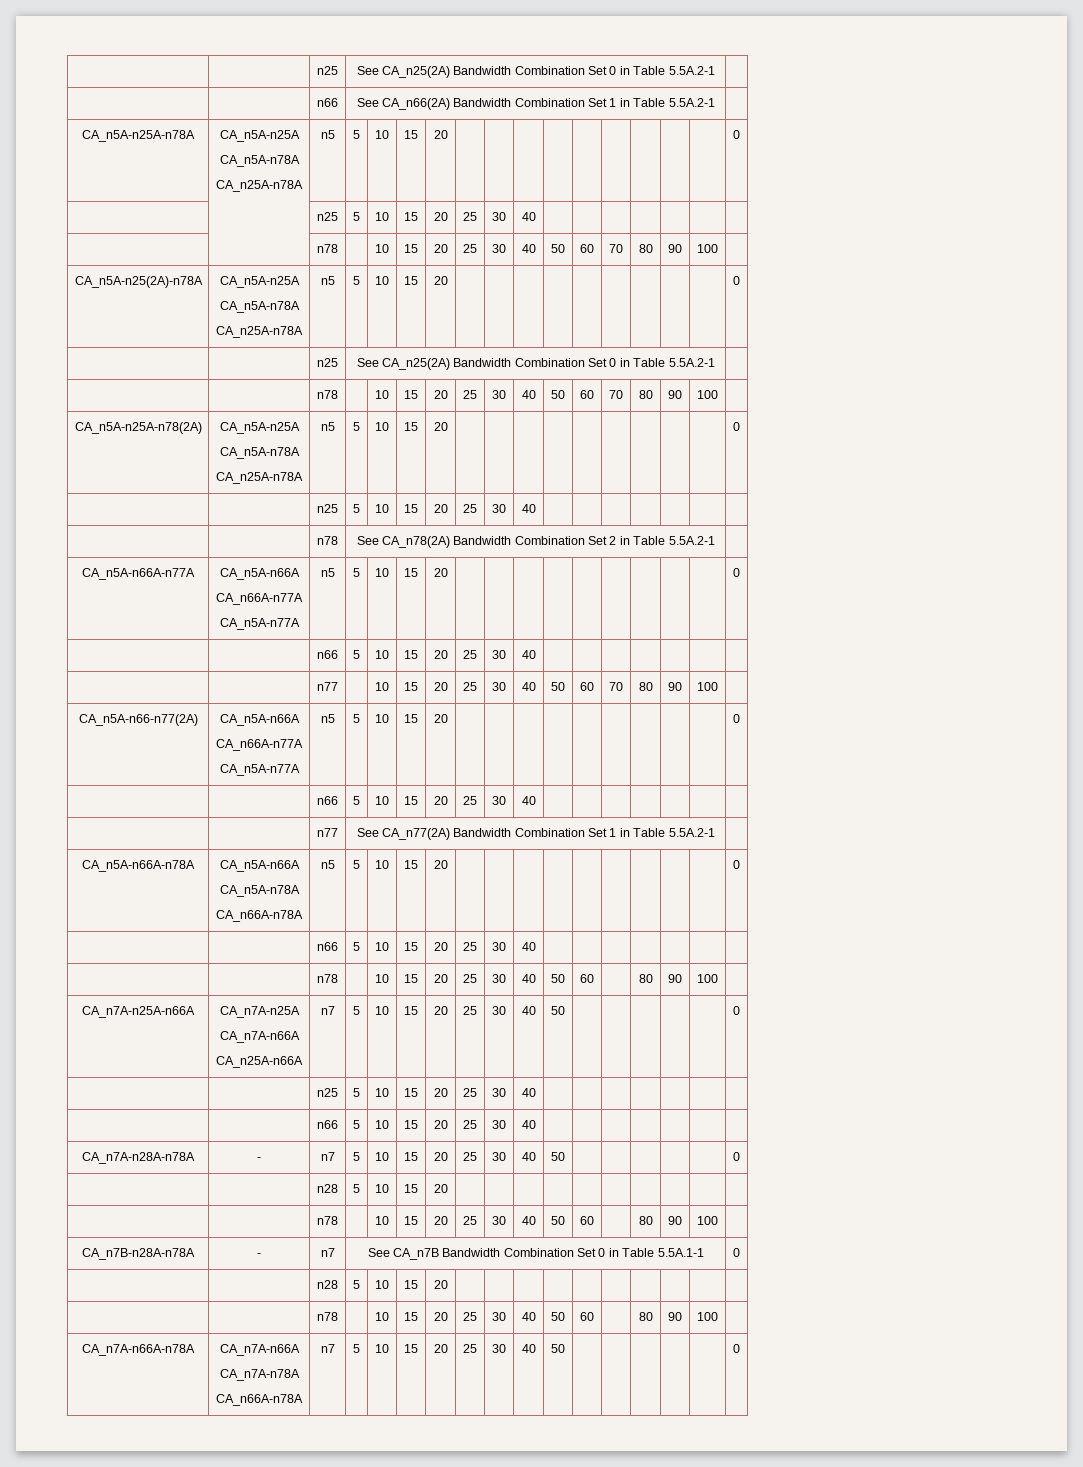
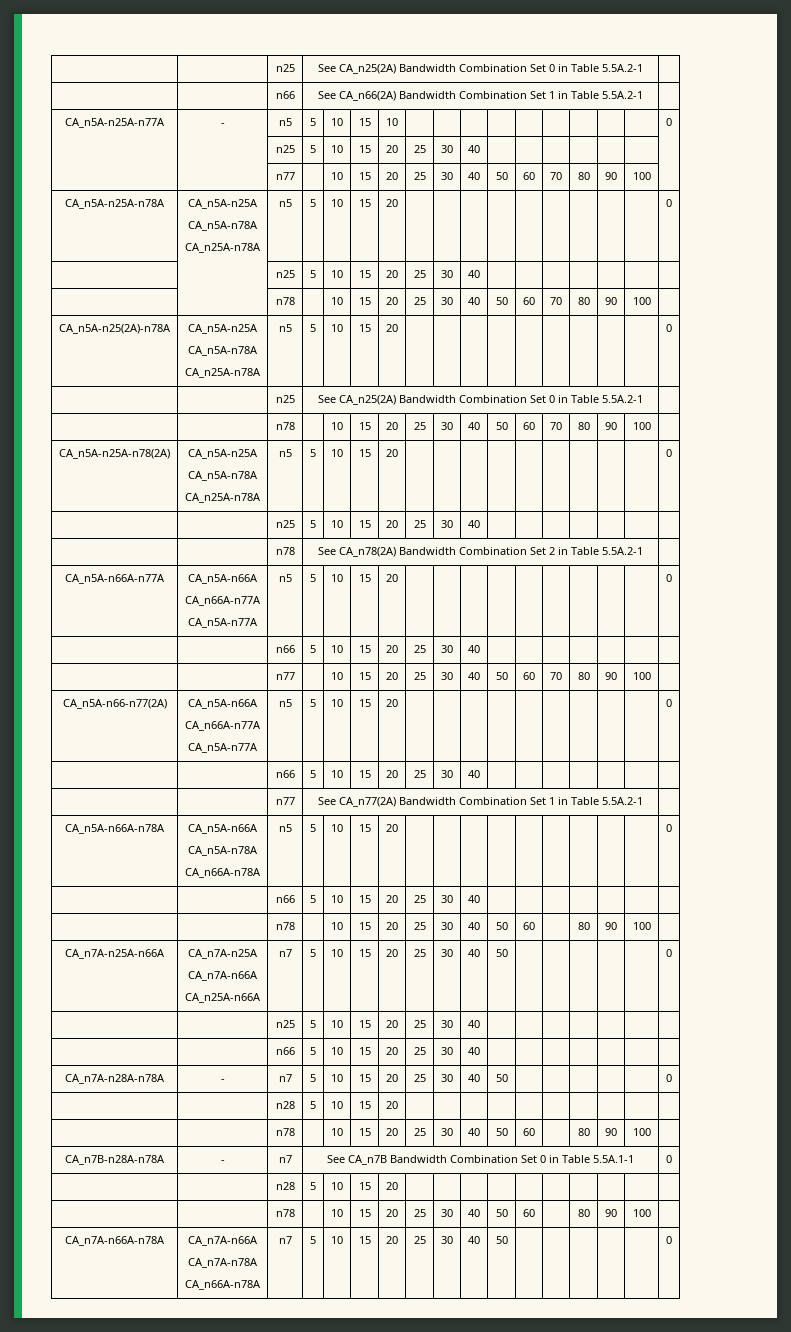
+ CA_n5A-n25A-n77A | - | n5 | 5 | 10 | 15 | 10 | | | | | | | | | | 0
+ | | n25 | 5 | 10 | 15 | 20 | 25 | 30 | 40 | | | | | | |
+ | | n77 | | 10 | 15 | 20 | 25 | 30 | 40 | 50 | 60 | 70 | 80 | 90 | 100 |

